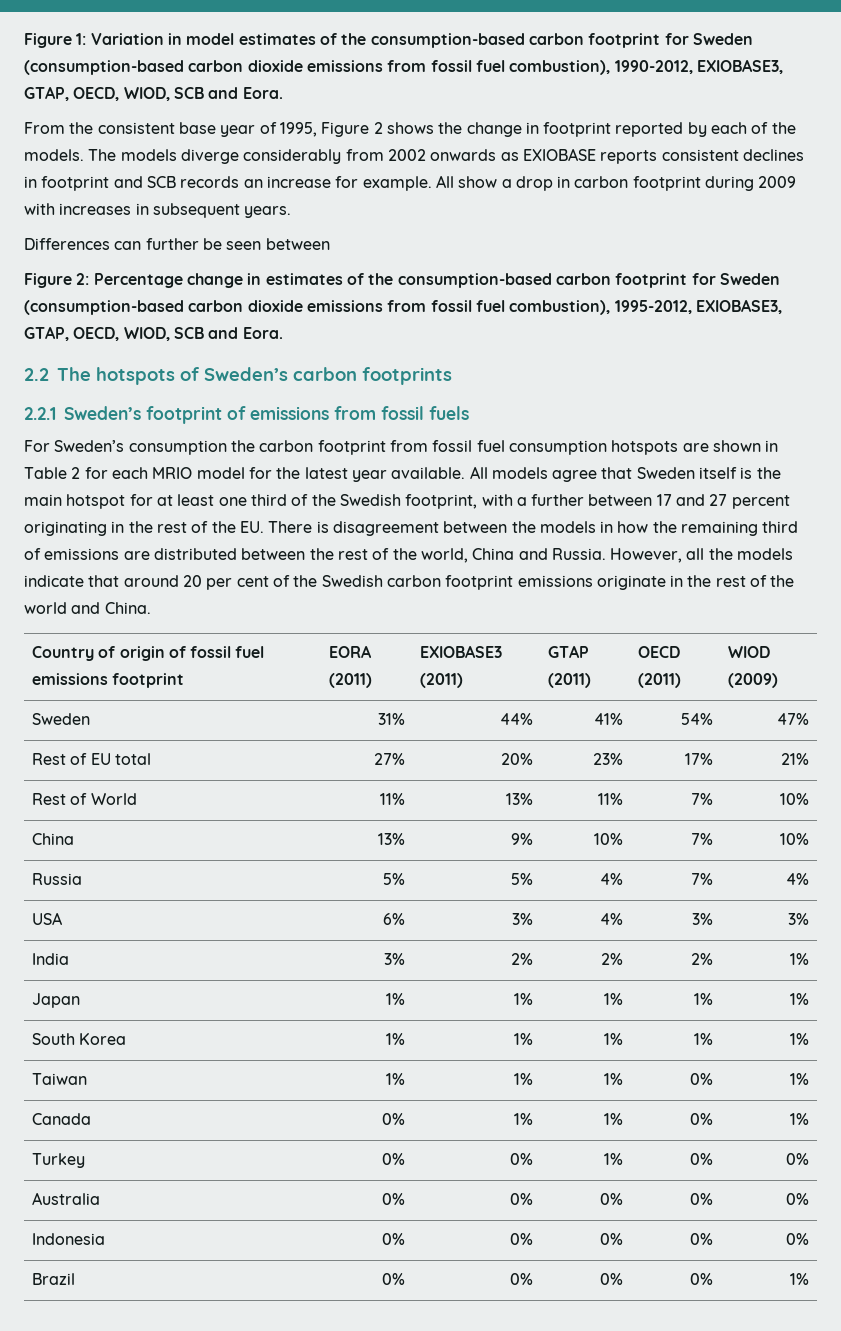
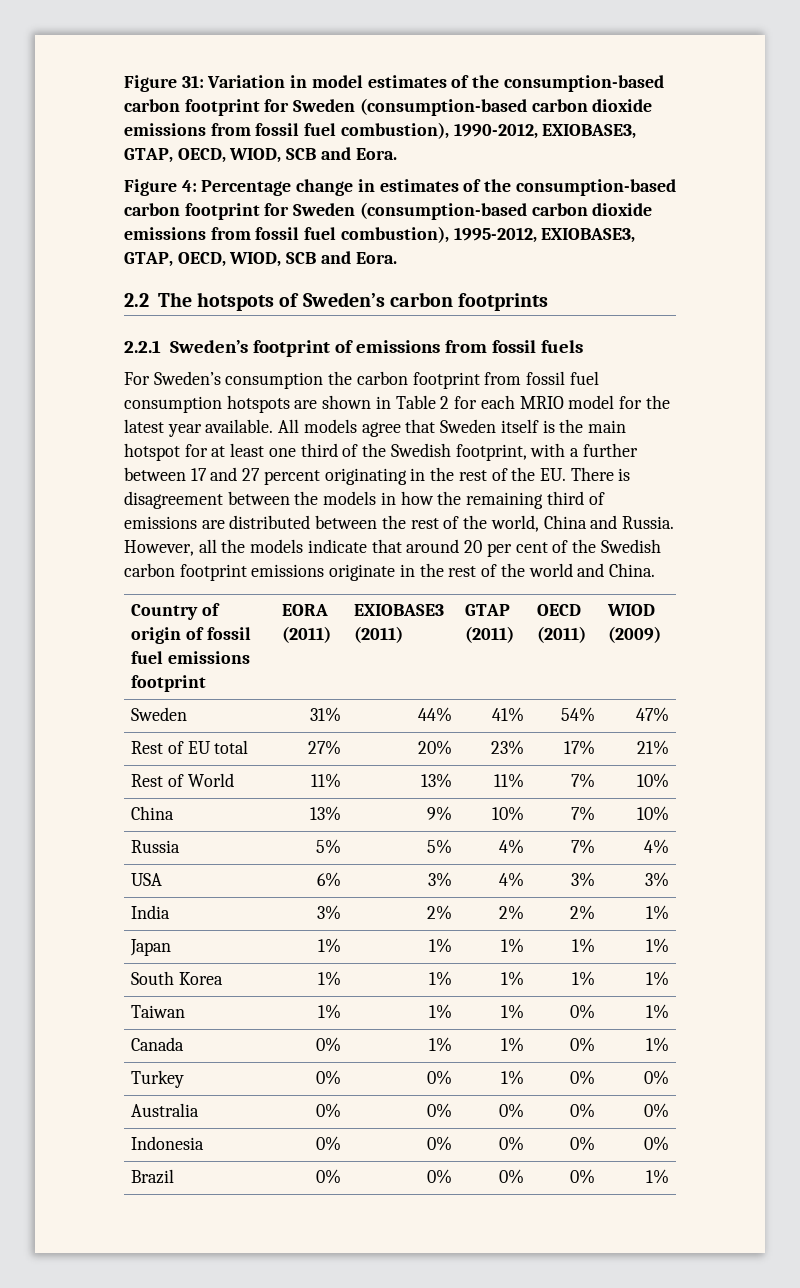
- Figure 1: Variation in model estimates of the consumption-based carbon footprint for Sweden (consumption-based carbon dioxide emissions from fossil fuel combustion), 1990-2012, EXIOBASE3, GTAP, OECD, WIOD, SCB and Eora.
+ Figure 31: Variation in model estimates of the consumption-based carbon footprint for Sweden (consumption-based carbon dioxide emissions from fossil fuel combustion), 1990-2012, EXIOBASE3, GTAP, OECD, WIOD, SCB and Eora.
- From the consistent base year of 1995, Figure 2 shows the change in footprint reported by each of the models. The models diverge considerably from 2002 onwards as EXIOBASE reports consistent declines in footprint and SCB records an increase for example. All show a drop in carbon footprint during 2009 with increases in subsequent years.
- Differences can further be seen between
- Figure 2: Percentage change in estimates of the consumption-based carbon footprint for Sweden (consumption-based carbon dioxide emissions from fossil fuel combustion), 1995-2012, EXIOBASE3, GTAP, OECD, WIOD, SCB and Eora.
+ Figure 4: Percentage change in estimates of the consumption-based carbon footprint for Sweden (consumption-based carbon dioxide emissions from fossil fuel combustion), 1995-2012, EXIOBASE3, GTAP, OECD, WIOD, SCB and Eora.

